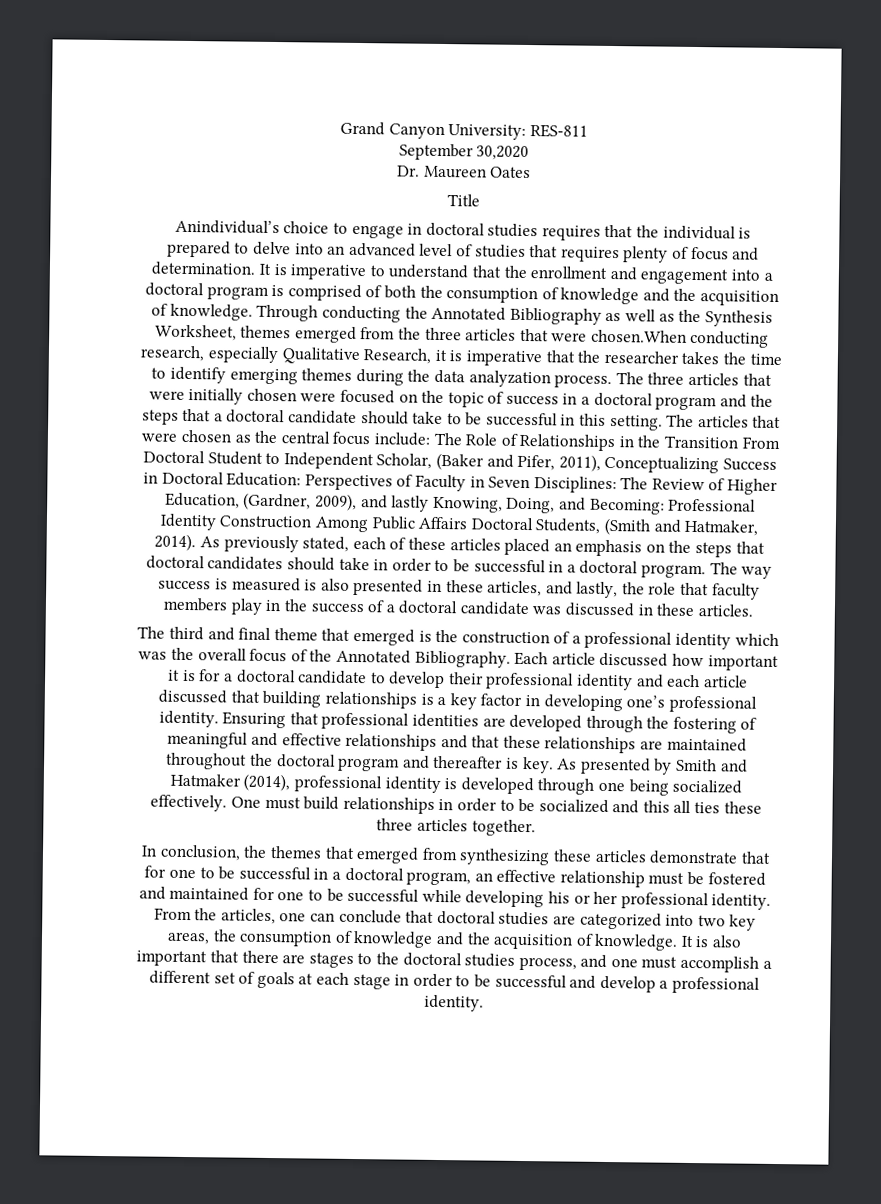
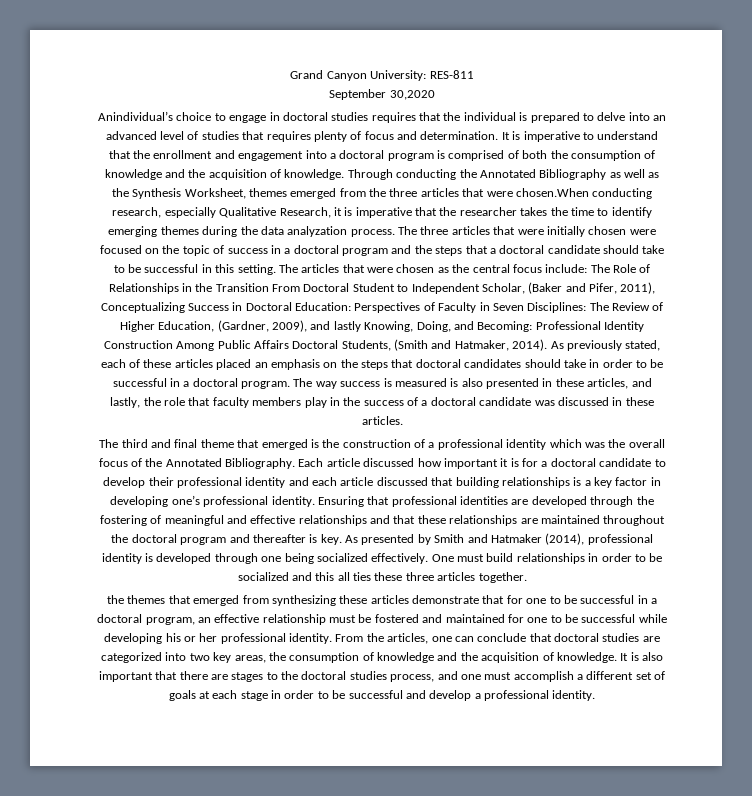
- Dr. Maureen Oates
- Title
- In conclusion, the themes that emerged from synthesizing these articles demonstrate that for one to be successful in a doctoral program, an effective relationship must be fostered and maintained for one to be successful while developing his or her professional identity.
+ the themes that emerged from synthesizing these articles demonstrate that for one to be successful in a doctoral program, an effective relationship must be fostered and maintained for one to be successful while developing his or her professional identity.

